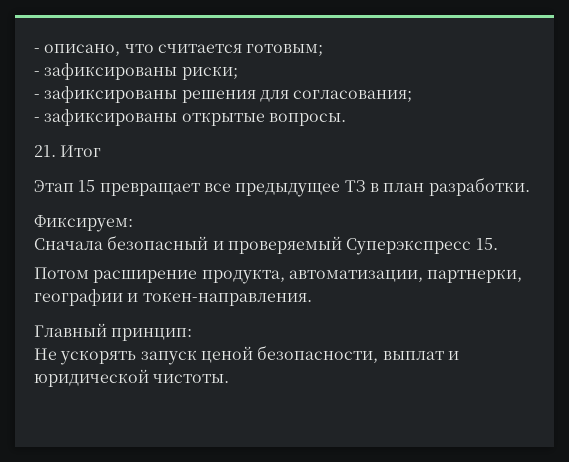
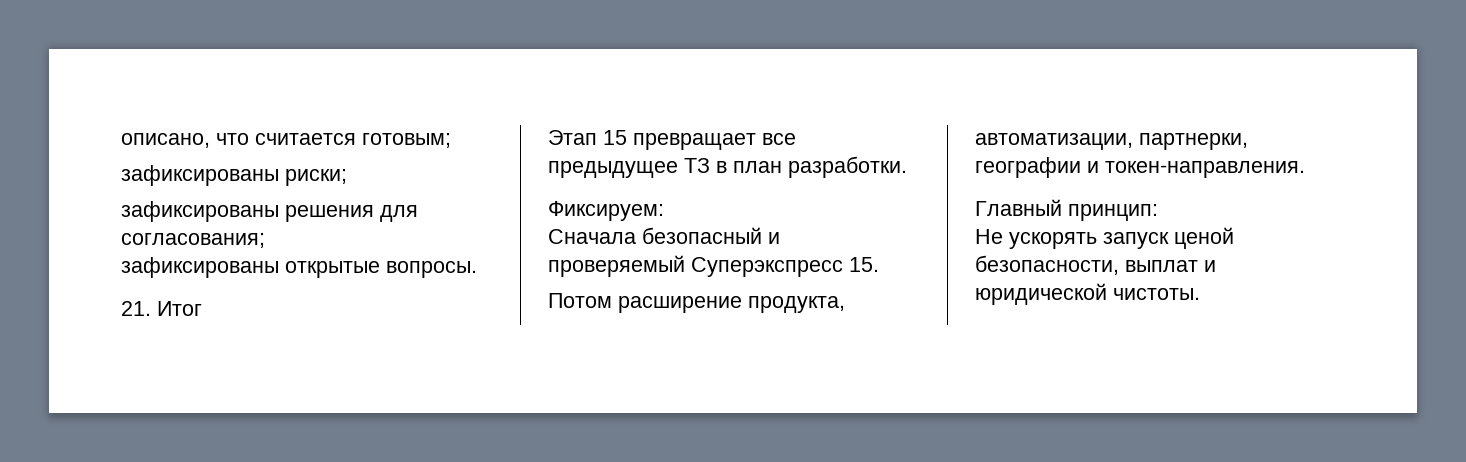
- - описано, что считается готовым;
+ описано, что считается готовым;
- - зафиксированы риски;
+ зафиксированы риски;
- - зафиксированы решения для согласования;
+ зафиксированы решения для согласования;
- - зафиксированы открытые вопросы.
+ зафиксированы открытые вопросы.

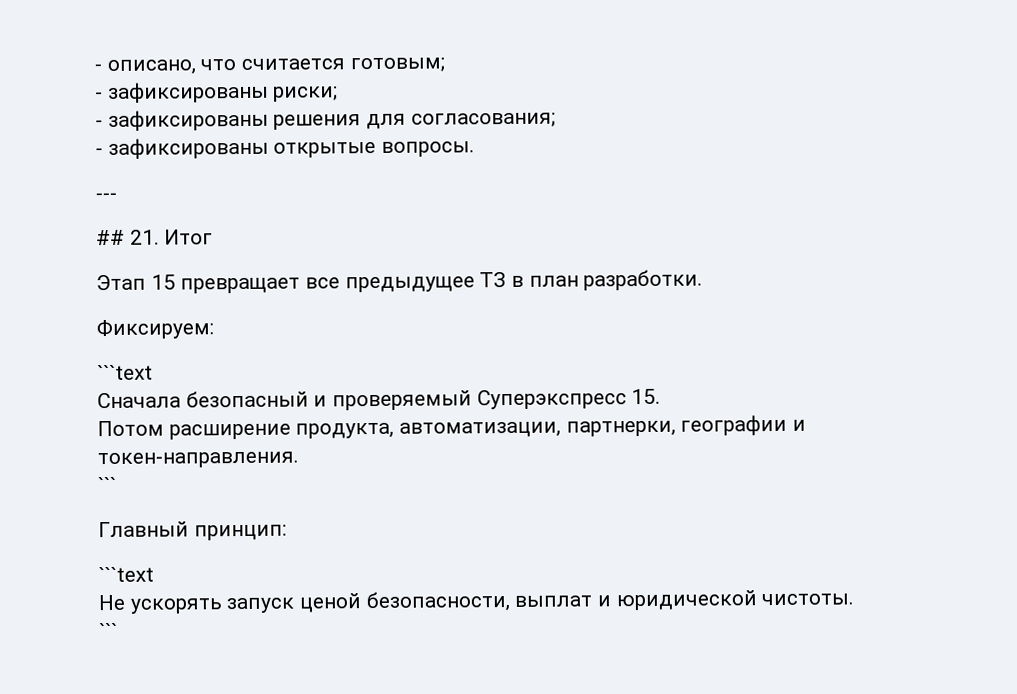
- описано, что считается готовым;
+ - описано, что считается готовым;
- зафиксированы риски;
+ - зафиксированы риски;
- зафиксированы решения для согласования;
+ - зафиксированы решения для согласования;
- зафиксированы открытые вопросы.
+ - зафиксированы открытые вопросы.
- 21. Итог
+ ---
+ ## 21. Итог
  Фиксируем:
+ ```text
  Потом расширение продукта, автоматизации, партнерки, географии и токен-направления.
+ ```
  Главный принцип:
+ ```text
  Не ускорять запуск ценой безопасности, выплат и юридической чистоты.
+ ```

